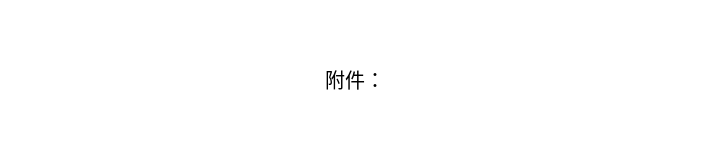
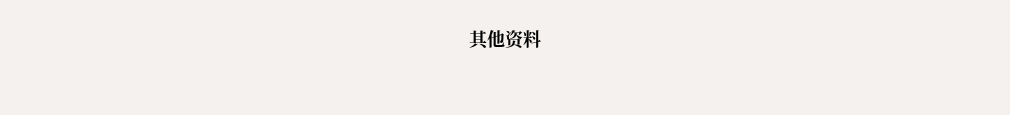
- 附件：
+ 其他资料

